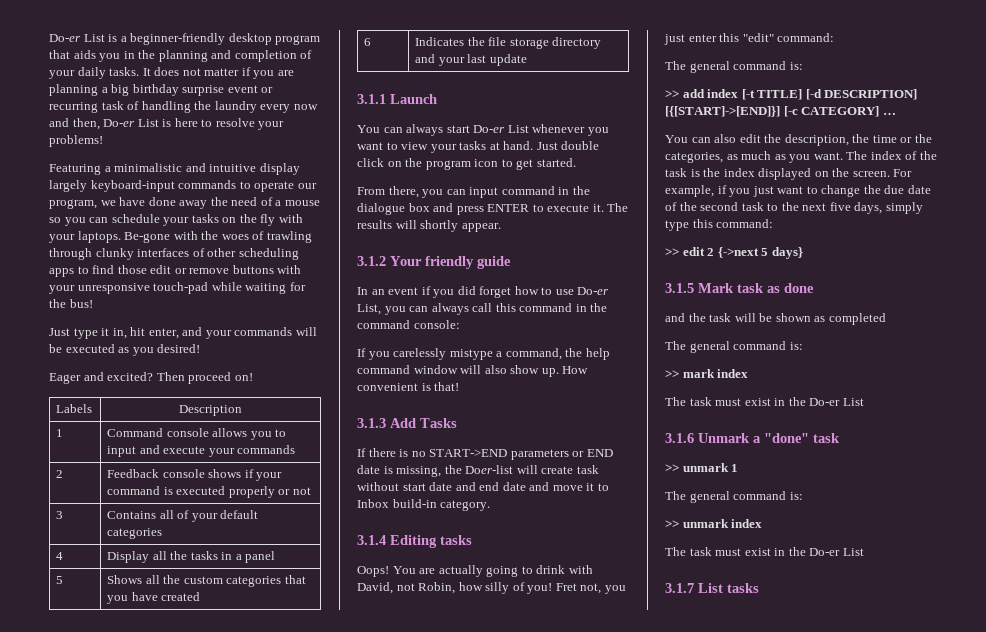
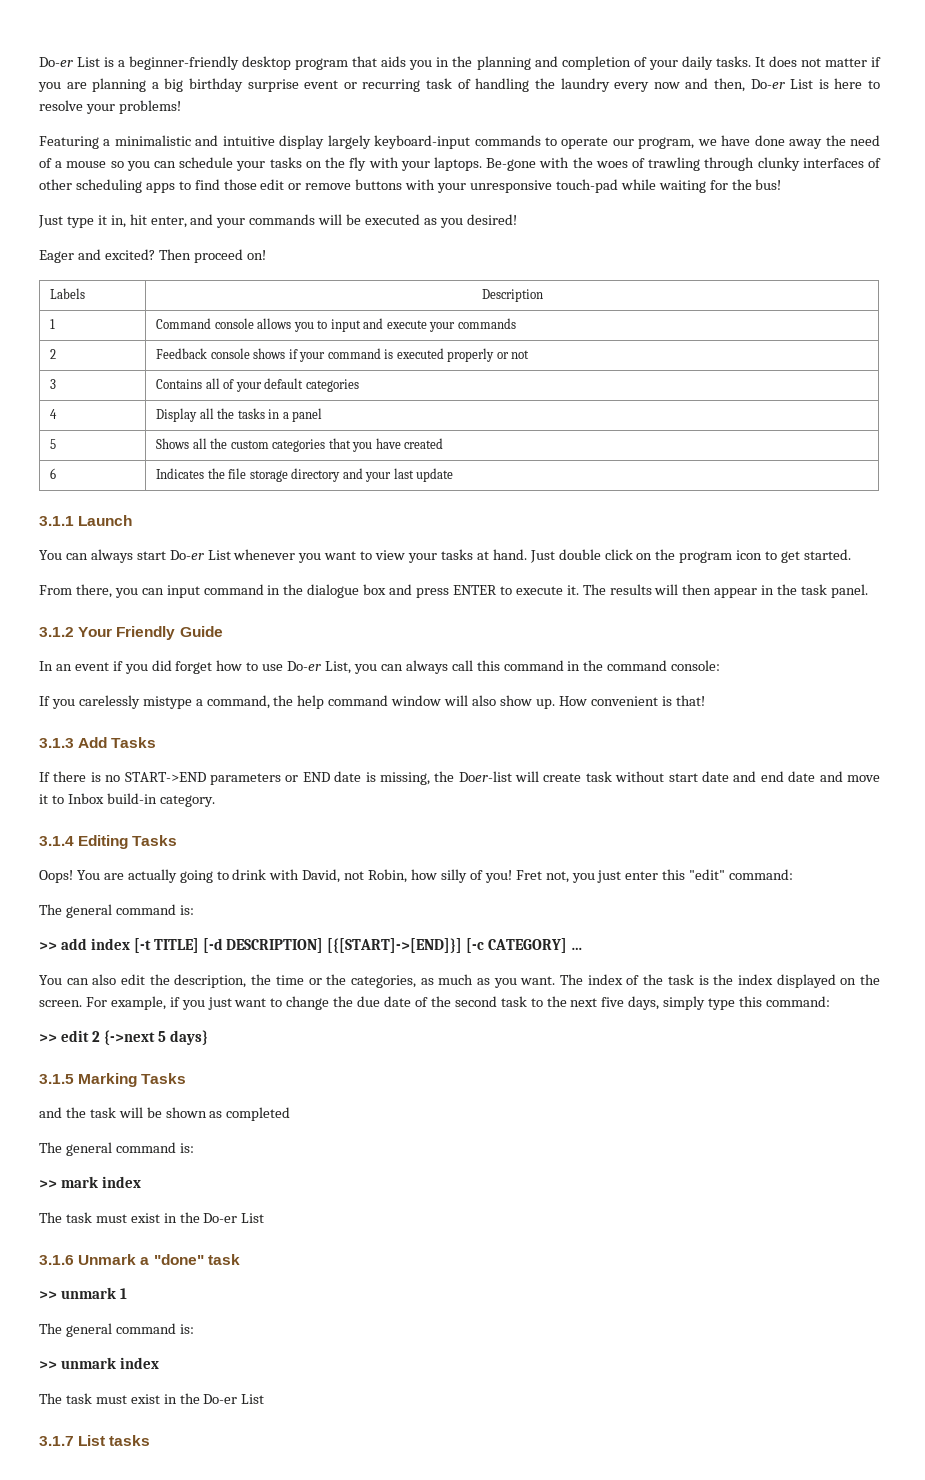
- The results will shortly appear.
+ The results will then appear in the task panel.
- 3.1.2 Your friendly guide
+ 3.1.2 Your Friendly Guide
- 3.1.4 Editing tasks
+ 3.1.4 Editing Tasks
- 3.1.5 Mark task as done
+ 3.1.5 Marking Tasks

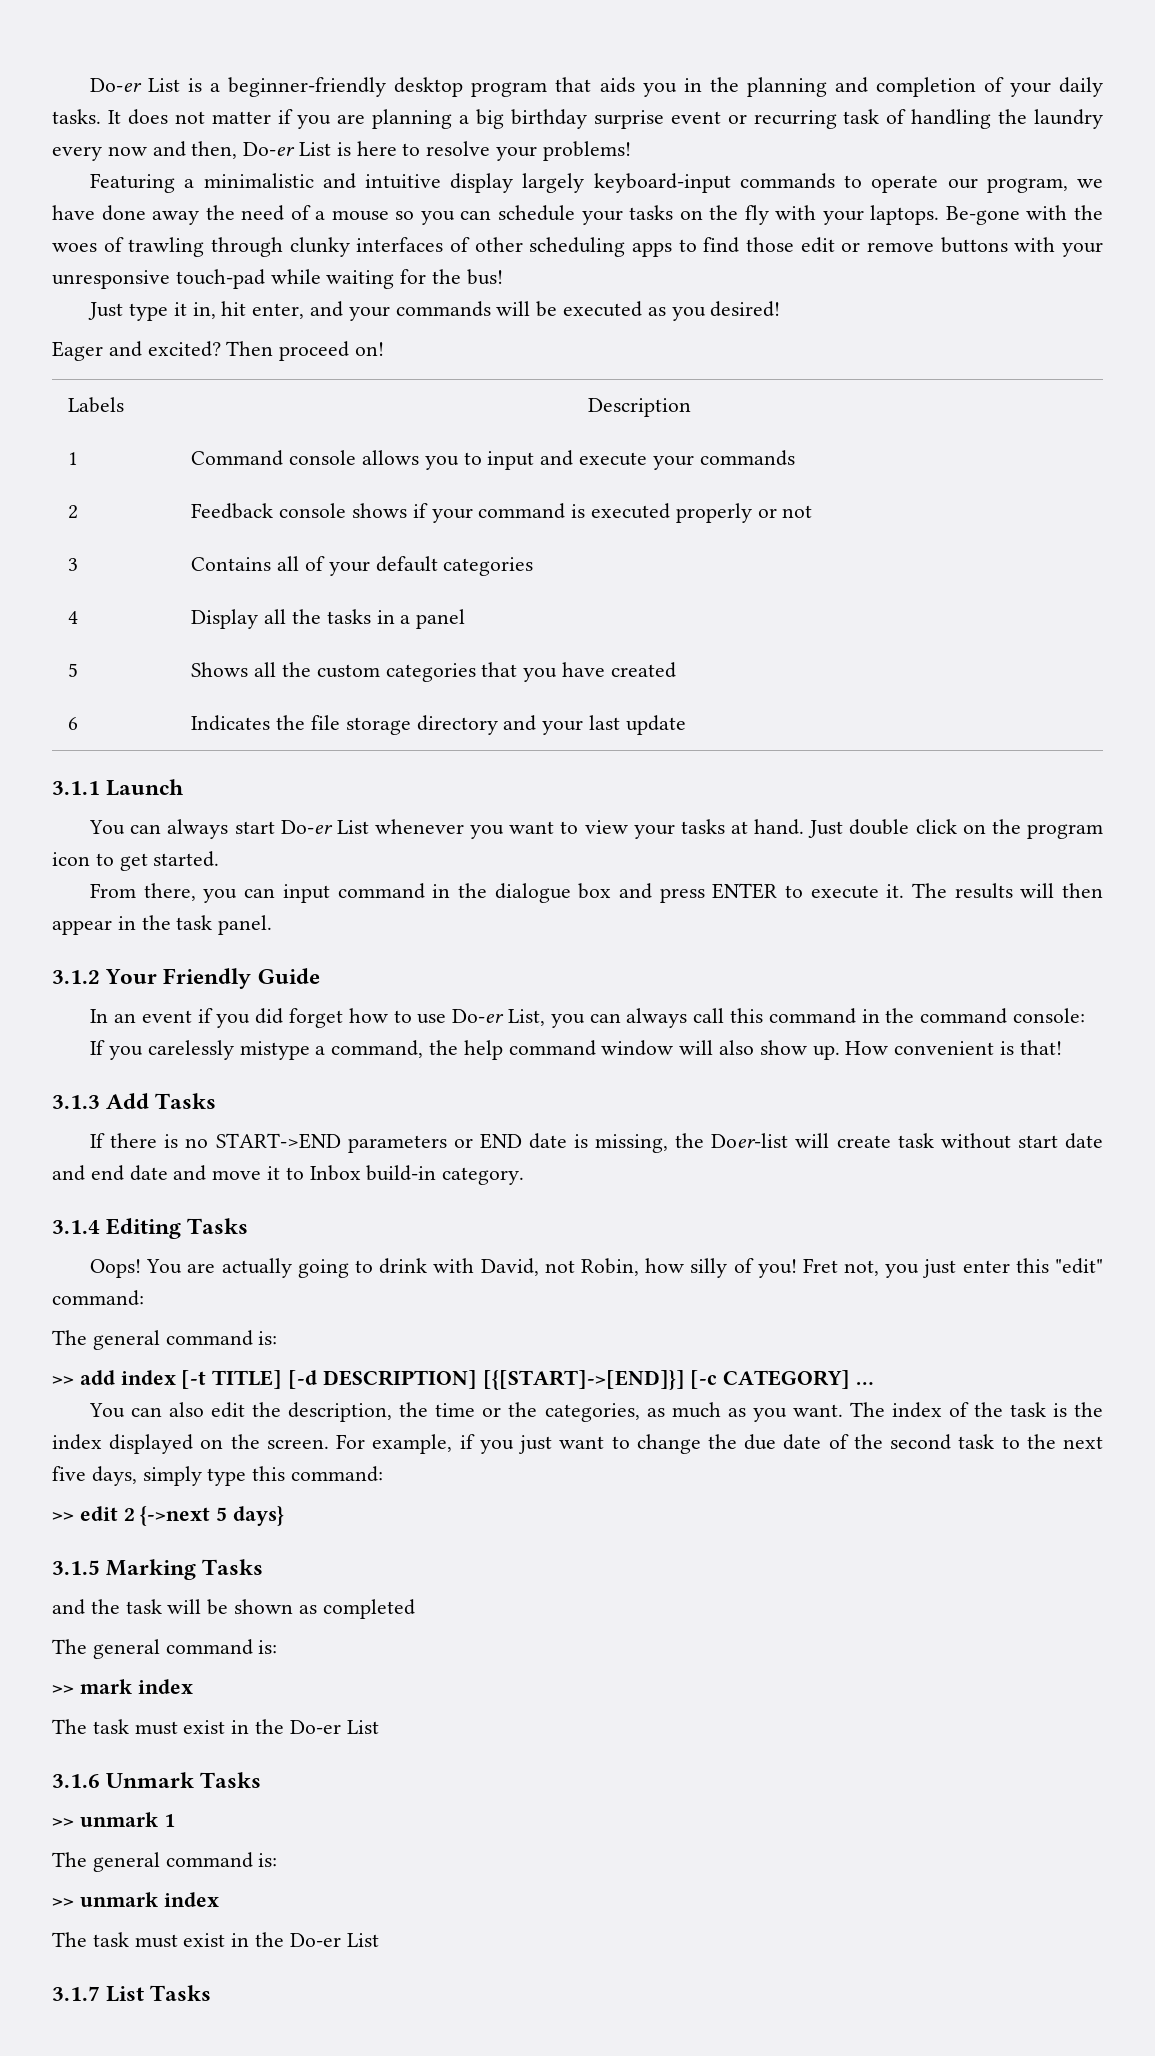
- 3.1.6 Unmark a "done" task
+ 3.1.6 Unmark Tasks
- 3.1.7 List tasks
+ 3.1.7 List Tasks

